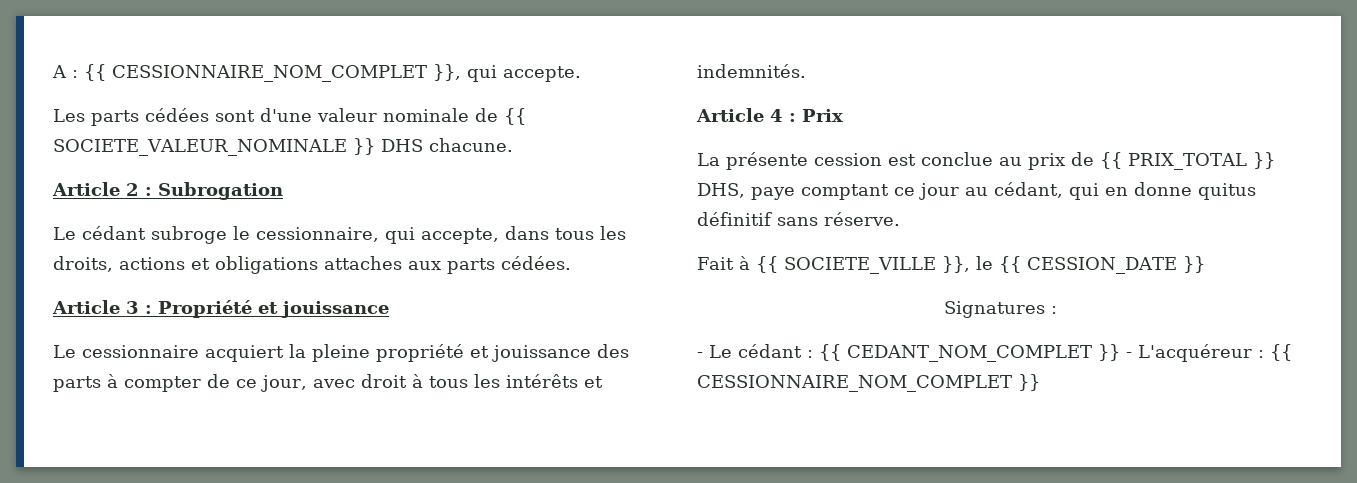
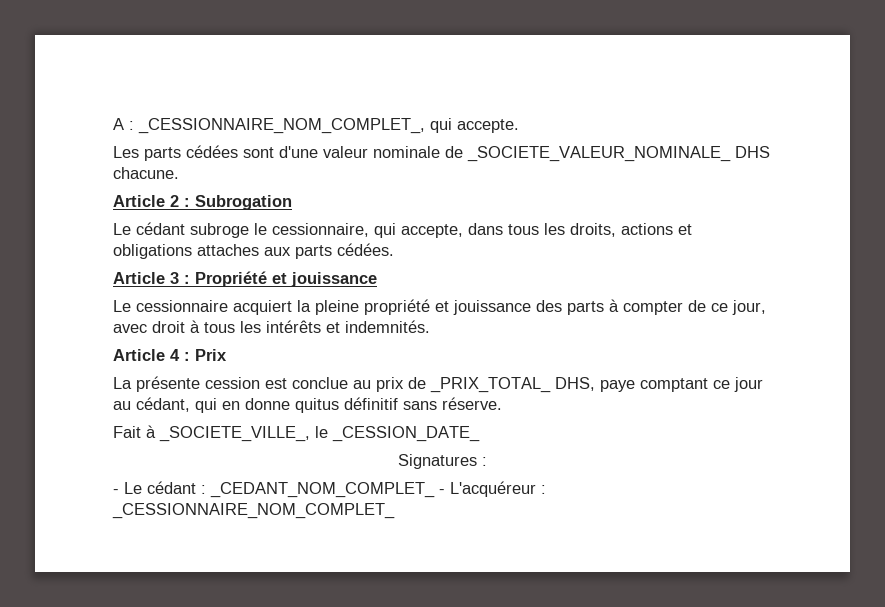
- A : {{ CESSIONNAIRE_NOM_COMPLET }}, qui accepte.
+ A : _CESSIONNAIRE_NOM_COMPLET_, qui accepte.
- Les parts cédées sont d'une valeur nominale de {{ SOCIETE_VALEUR_NOMINALE }} DHS chacune.
+ Les parts cédées sont d'une valeur nominale de _SOCIETE_VALEUR_NOMINALE_ DHS chacune.
- La présente cession est conclue au prix de {{ PRIX_TOTAL }} DHS, paye comptant ce jour au cédant, qui en donne quitus définitif sans réserve.
+ La présente cession est conclue au prix de _PRIX_TOTAL_ DHS, paye comptant ce jour au cédant, qui en donne quitus définitif sans réserve.
- Fait à {{ SOCIETE_VILLE }}, le {{ CESSION_DATE }}
+ Fait à _SOCIETE_VILLE_, le _CESSION_DATE_
- - Le cédant : {{ CEDANT_NOM_COMPLET }} - L'acquéreur : {{ CESSIONNAIRE_NOM_COMPLET }}
+ - Le cédant : _CEDANT_NOM_COMPLET_ - L'acquéreur : _CESSIONNAIRE_NOM_COMPLET_

